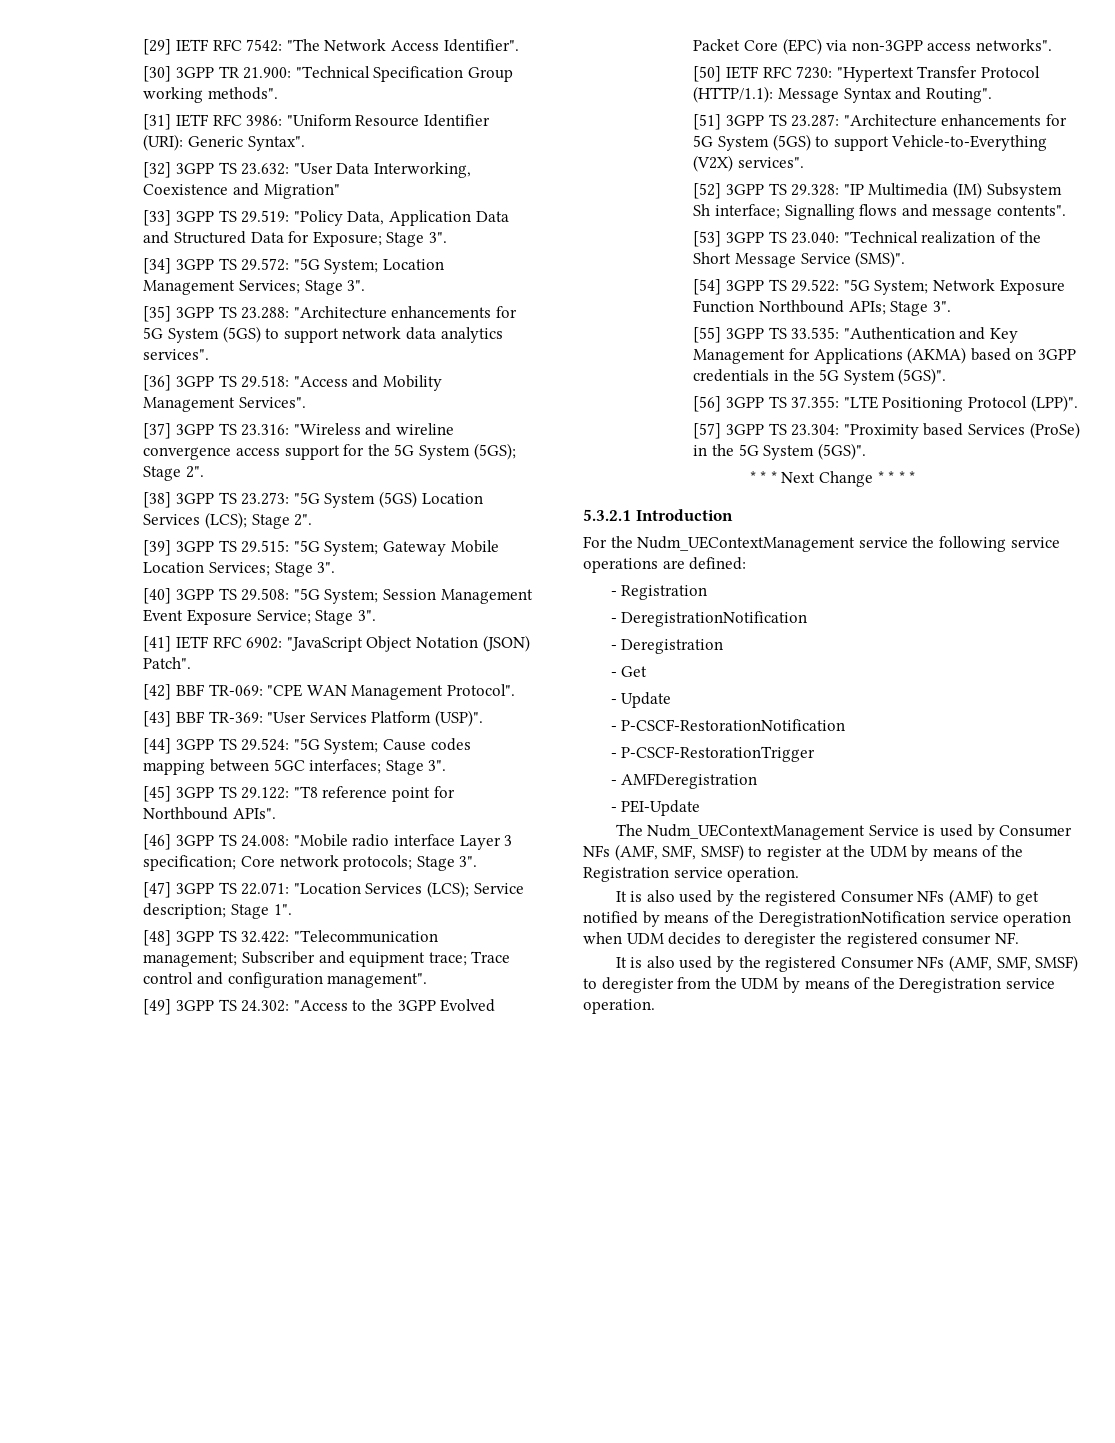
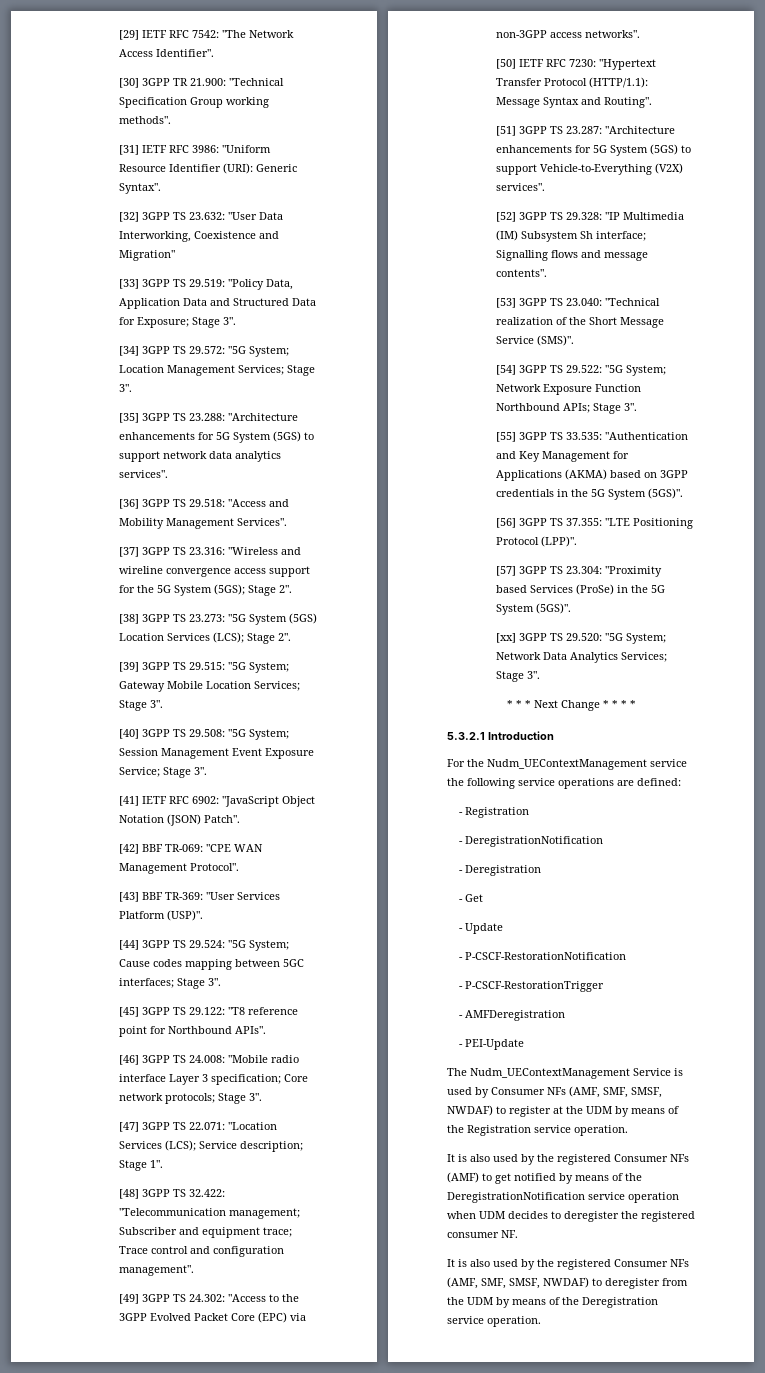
+ [xx] 3GPP TS 29.520: "5G System; Network Data Analytics Services; Stage 3".
- The Nudm_UEContextManagement Service is used by Consumer NFs (AMF, SMF, SMSF) to register at the UDM by means of the Registration service operation.
+ The Nudm_UEContextManagement Service is used by Consumer NFs (AMF, SMF, SMSF, NWDAF) to register at the UDM by means of the Registration service operation.
- It is also used by the registered Consumer NFs (AMF, SMF, SMSF) to deregister from the UDM by means of the Deregistration service operation.
+ It is also used by the registered Consumer NFs (AMF, SMF, SMSF, NWDAF) to deregister from the UDM by means of the Deregistration service operation.

